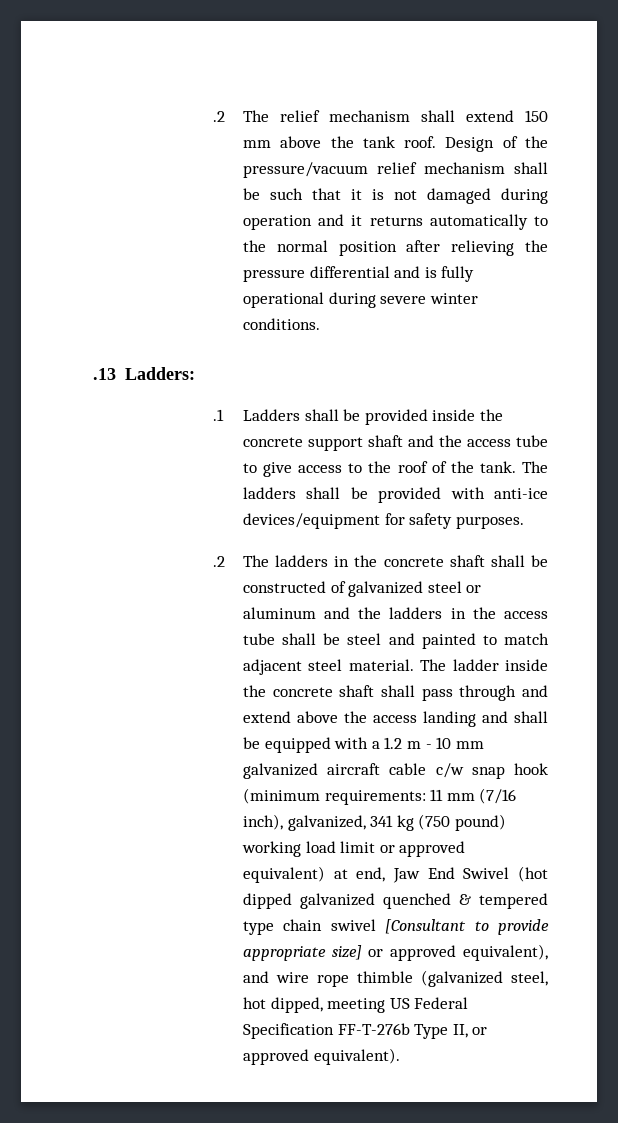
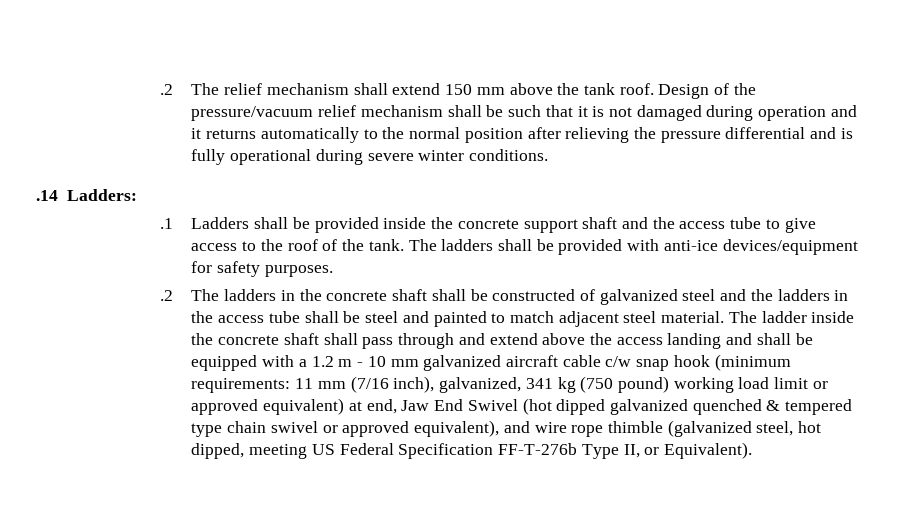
- .13 Ladders:
+ .14 Ladders:
- .2 The ladders in the concrete shaft shall be constructed of galvanized steel or aluminum and the ladders in the access tube shall be steel and painted to match adjacent steel material.
+ .2 The ladders in the concrete shaft shall be constructed of galvanized steel and the ladders in the access tube shall be steel and painted to match adjacent steel material.
- 11 mm (7/16 inch), galvanized, 341 kg (750 pound) working load limit or approved equivalent) at end, Jaw End Swivel (hot dipped galvanized quenched & tempered type chain swivel [Consultant to provide appropriate size] or approved equivalent), and wire rope thimble (galvanized steel, hot dipped, meeting US Federal Specification FF-T-276b Type II, or approved equivalent).
+ 11 mm (7/16 inch), galvanized, 341 kg (750 pound) working load limit or approved equivalent) at end, Jaw End Swivel (hot dipped galvanized quenched & tempered type chain swivel or approved equivalent), and wire rope thimble (galvanized steel, hot dipped, meeting US Federal Specification FF-T-276b Type II, or Equivalent).

